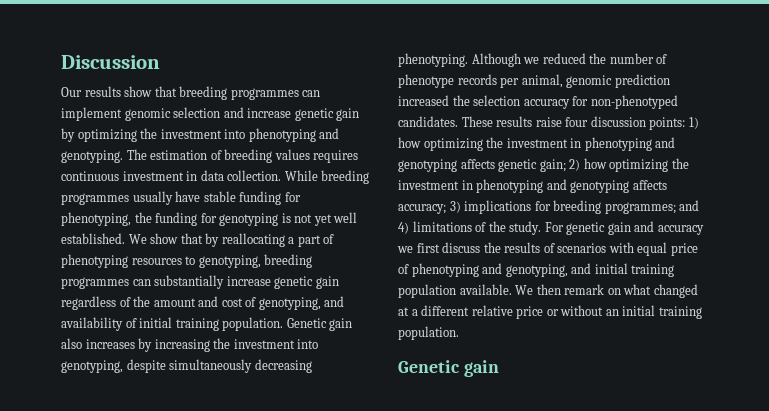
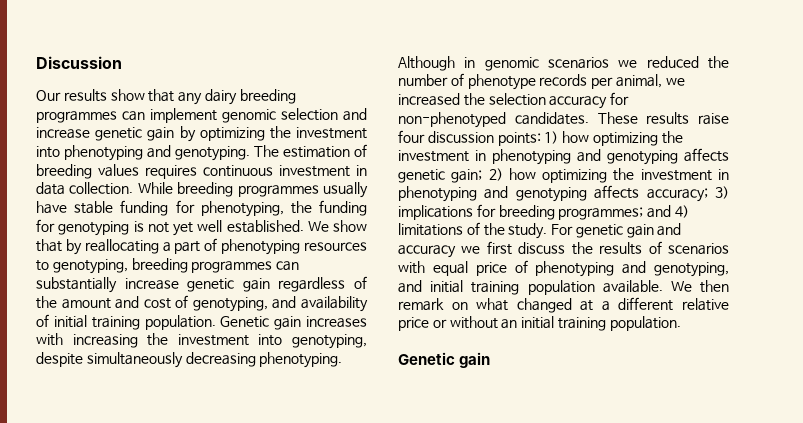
- Our results show that breeding programmes can implement genomic selection and increase genetic gain by optimizing the investment into phenotyping and genotyping.
+ Our results show that any dairy breeding programmes can implement genomic selection and increase genetic gain by optimizing the investment into phenotyping and genotyping.
- Genetic gain also increases by increasing the investment into genotyping, despite simultaneously decreasing phenotyping.
+ Genetic gain increases with increasing the investment into genotyping, despite simultaneously decreasing phenotyping.
- Although we reduced the number of phenotype records per animal, genomic prediction increased the selection accuracy for non-phenotyped candidates.
+ Although in genomic scenarios we reduced the number of phenotype records per animal, we increased the selection accuracy for non-phenotyped candidates.

